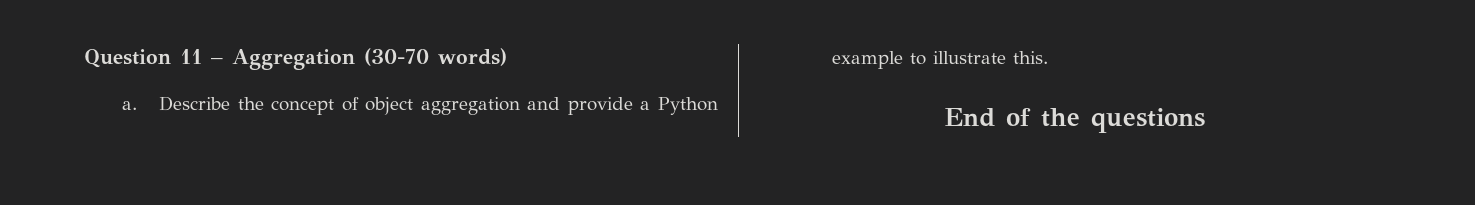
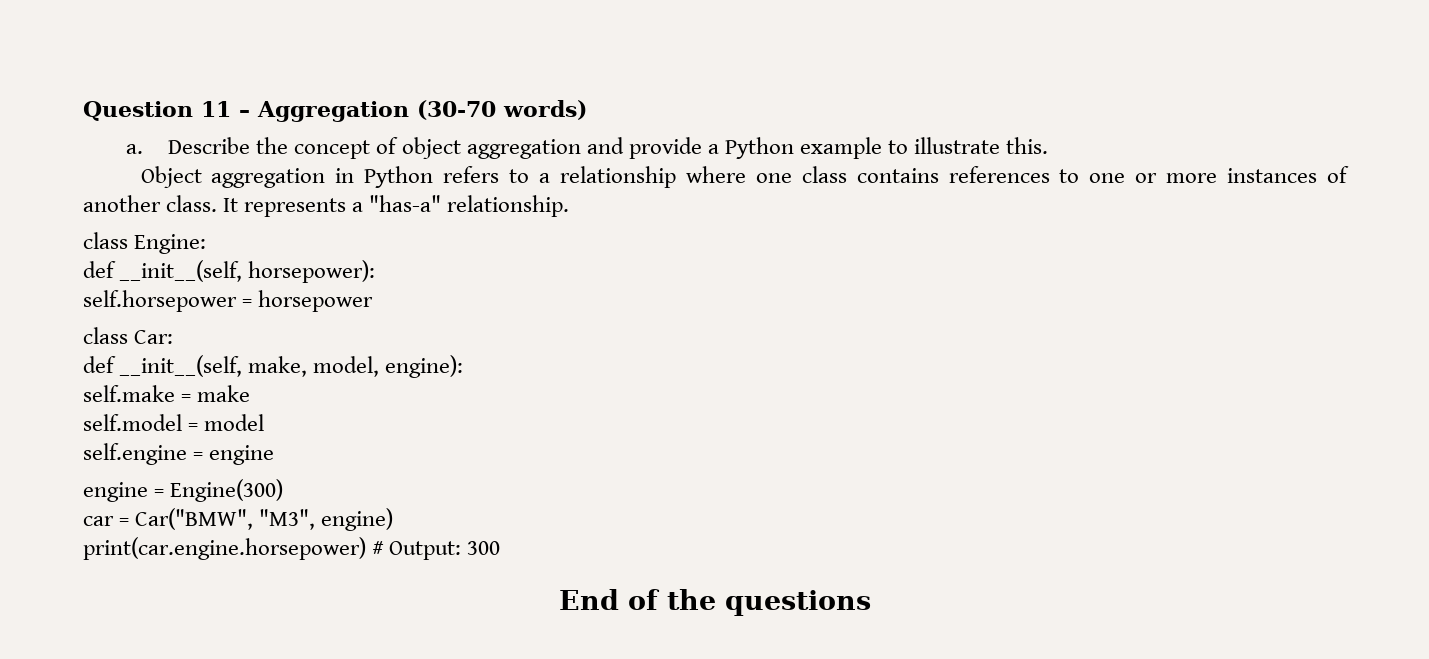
+ Object aggregation in Python refers to a relationship where one class contains references to one or more instances of another class. It represents a "has-a" relationship.
+ class Engine:
+ def __init__(self, horsepower):
+ self.horsepower = horsepower
+ class Car:
+ def __init__(self, make, model, engine):
+ self.make = make
+ self.model = model
+ self.engine = engine
+ engine = Engine(300)
+ car = Car("BMW", "M3", engine)
+ print(car.engine.horsepower) # Output: 300

